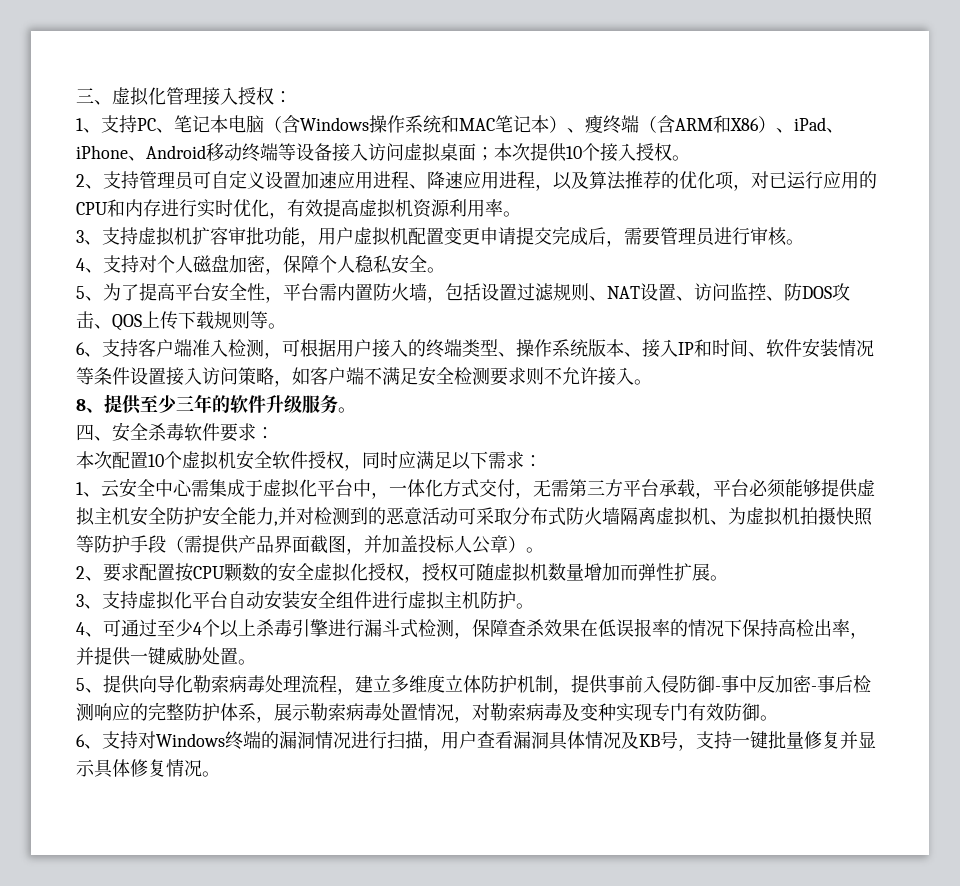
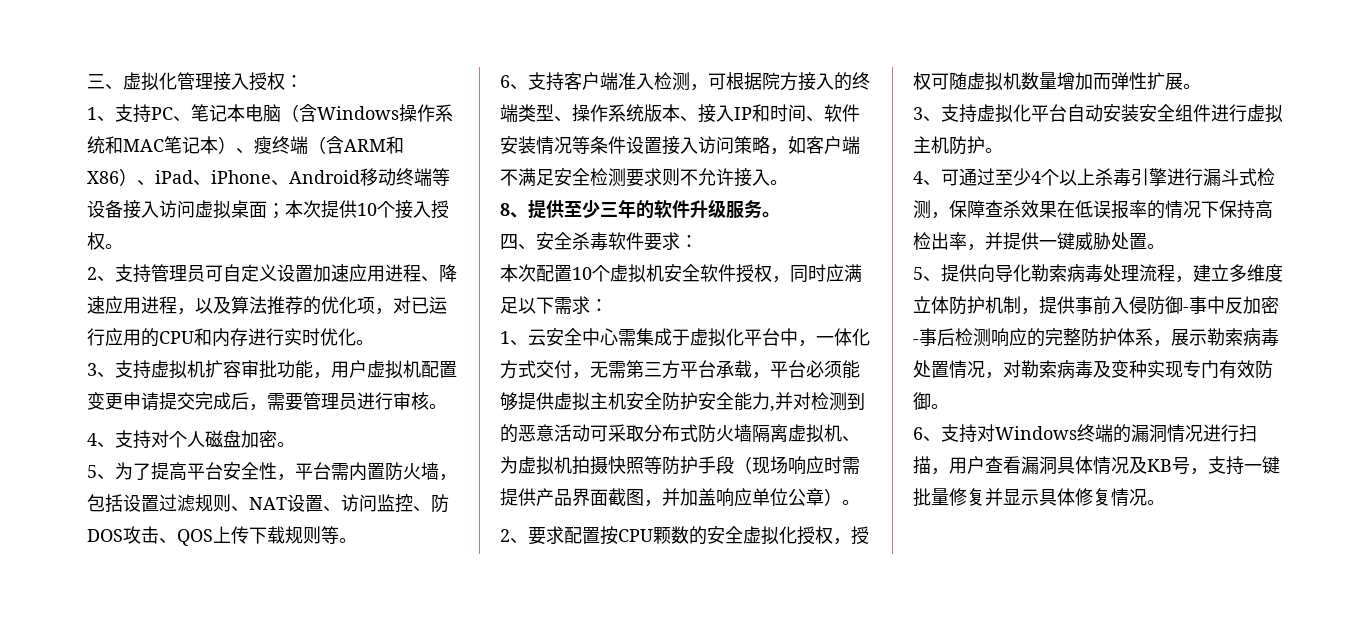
- 2、支持管理员可自定义设置加速应用进程、降速应用进程，以及算法推荐的优化项，对已运行应用的CPU和内存进行实时优化，有效提高虚拟机资源利用率。
+ 2、支持管理员可自定义设置加速应用进程、降速应用进程，以及算法推荐的优化项，对已运行应用的CPU和内存进行实时优化。
- 4、支持对个人磁盘加密，保障个人稳私安全。
+ 4、支持对个人磁盘加密。
- 6、支持客户端准入检测，可根据用户接入的终端类型、操作系统版本、接入IP和时间、软件安装情况等条件设置接入访问策略，如客户端不满足安全检测要求则不允许接入。
+ 6、支持客户端准入检测，可根据院方接入的终端类型、操作系统版本、接入IP和时间、软件安装情况等条件设置接入访问策略，如客户端不满足安全检测要求则不允许接入。
- 1、云安全中心需集成于虚拟化平台中，一体化方式交付，无需第三方平台承载，平台必须能够提供虚拟主机安全防护安全能力,并对检测到的恶意活动可采取分布式防火墙隔离虚拟机、为虚拟机拍摄快照等防护手段（需提供产品界面截图，并加盖投标人公章）。
+ 1、云安全中心需集成于虚拟化平台中，一体化方式交付，无需第三方平台承载，平台必须能够提供虚拟主机安全防护安全能力,并对检测到的恶意活动可采取分布式防火墙隔离虚拟机、为虚拟机拍摄快照等防护手段（现场响应时需提供产品界面截图，并加盖响应单位公章）。

